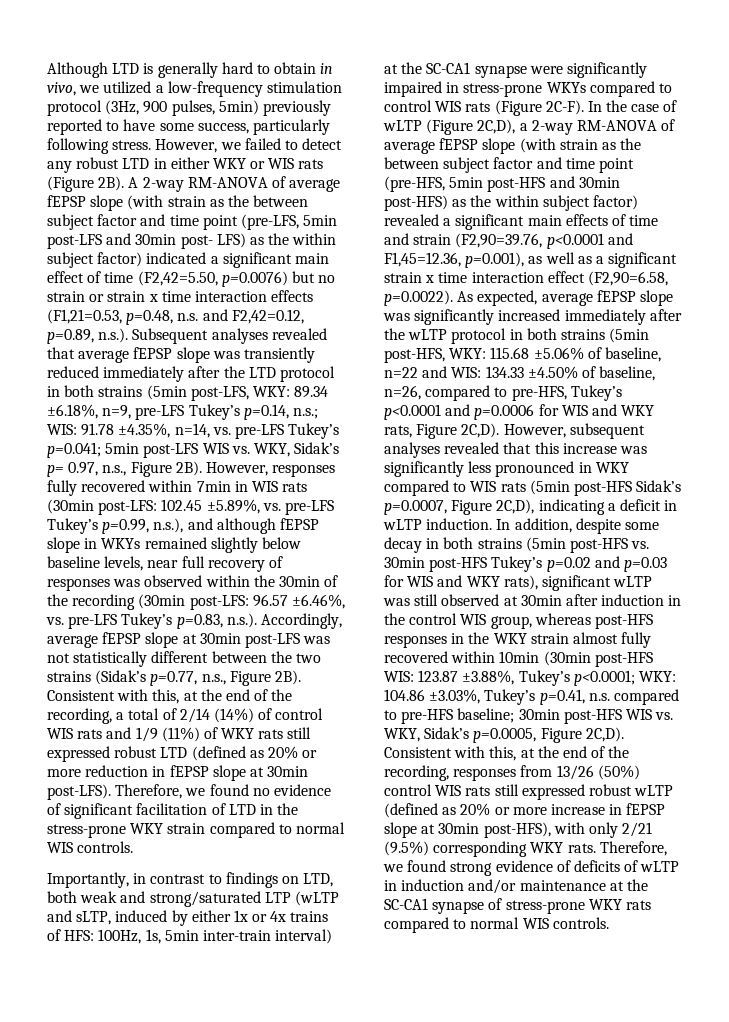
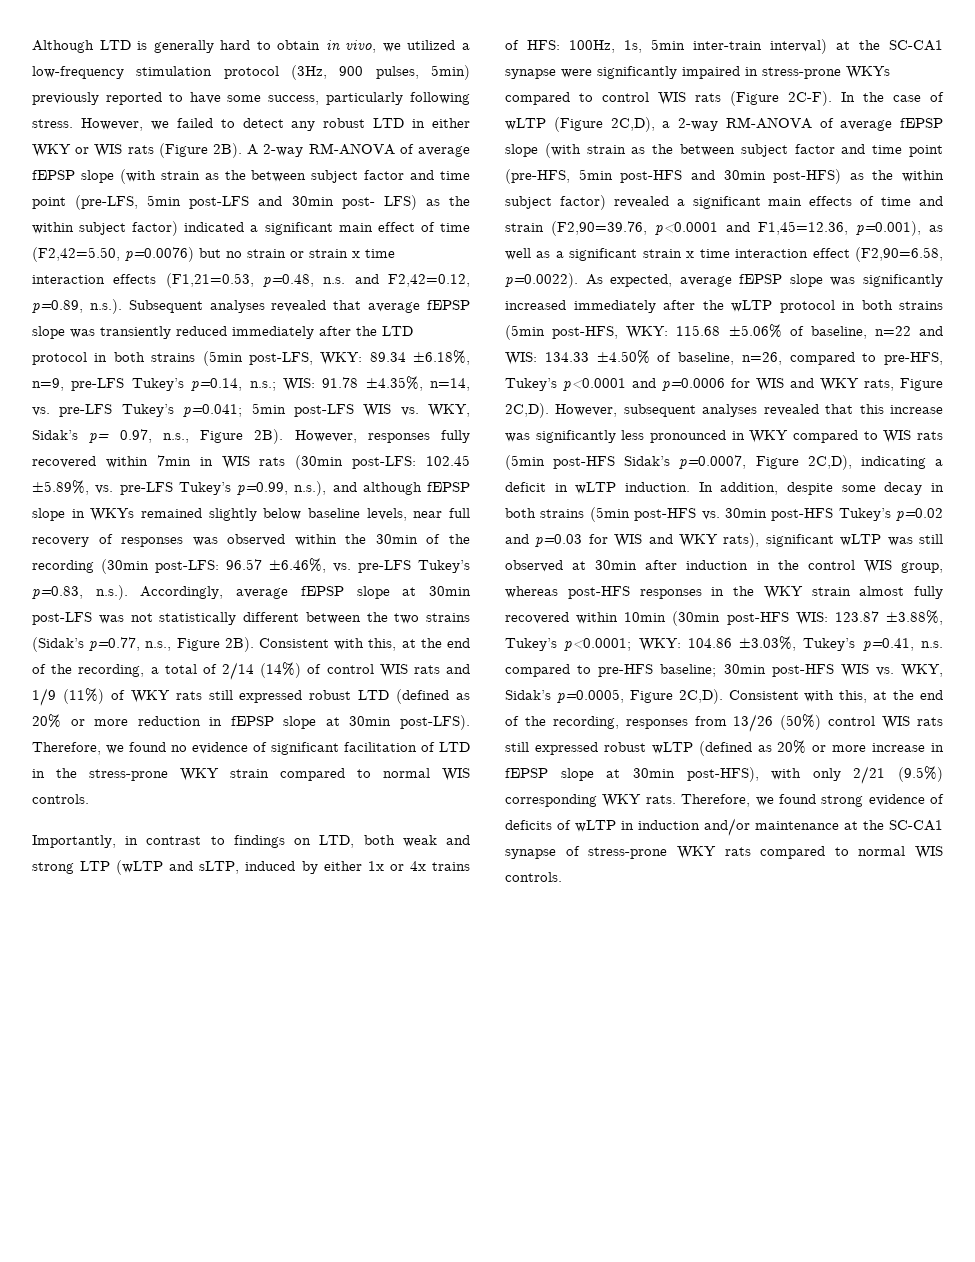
- Importantly, in contrast to findings on LTD, both weak and strong/saturated LTP (wLTP and sLTP, induced by either 1x or 4x trains of HFS: 100Hz, 1s, 5min inter-train interval) at the SC-CA1 synapse were significantly impaired in stress-prone WKYs compared to control WIS rats (Figure 2C-F).
+ Importantly, in contrast to findings on LTD, both weak and strong LTP (wLTP and sLTP, induced by either 1x or 4x trains of HFS: 100Hz, 1s, 5min inter-train interval) at the SC-CA1 synapse were significantly impaired in stress-prone WKYs compared to control WIS rats (Figure 2C-F).

